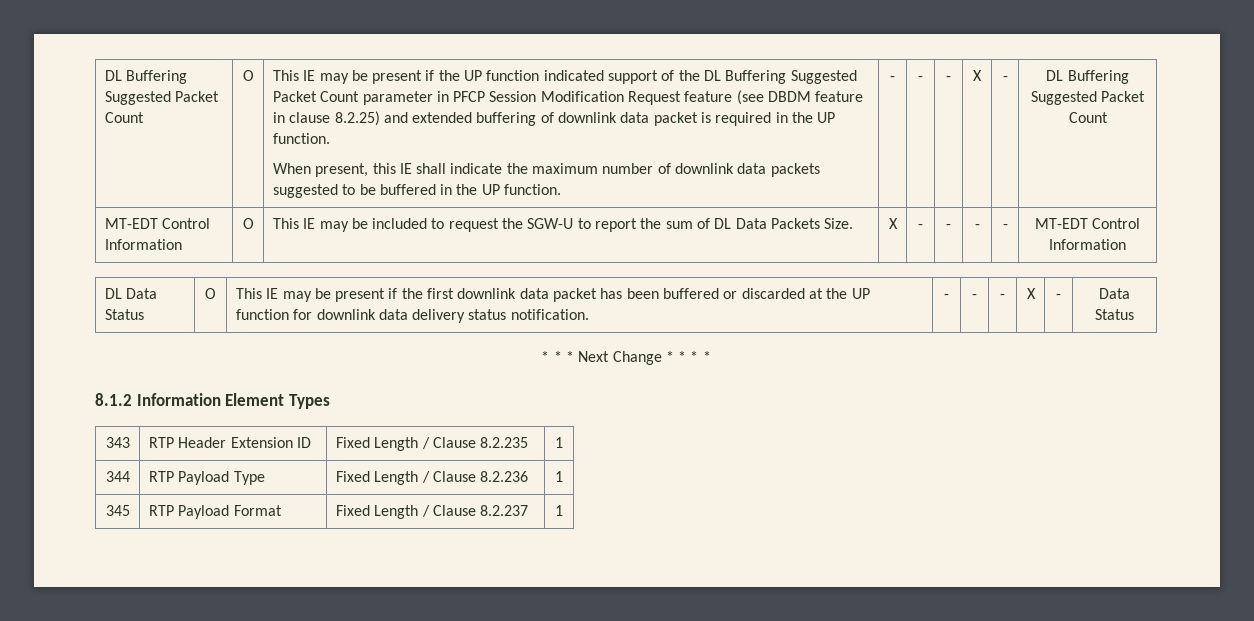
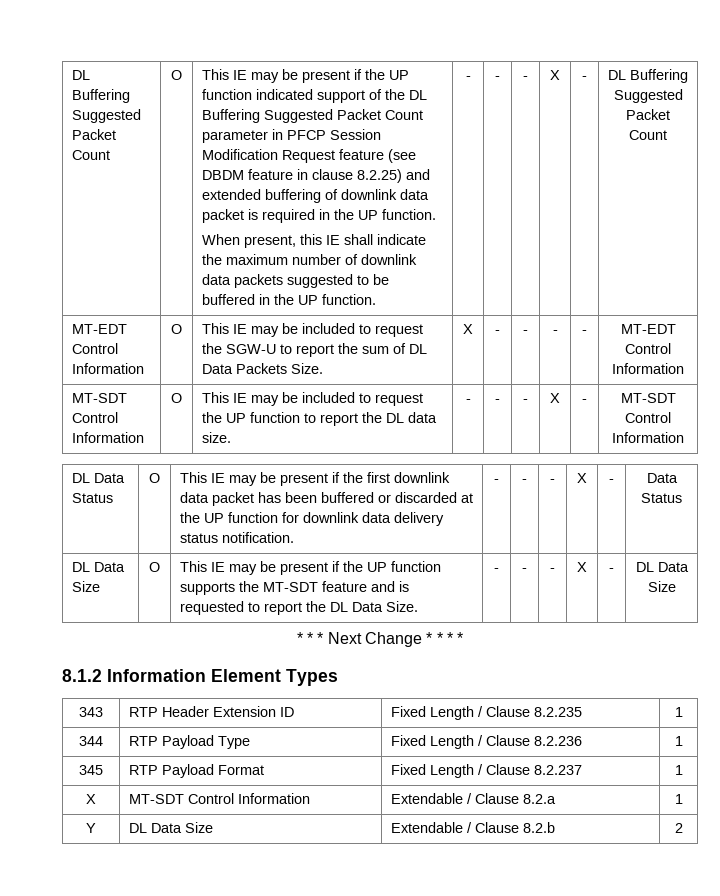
+ MT-SDT Control Information | O | This IE may be included to request the UP function to report the DL data size. | - | - | - | X | - | MT-SDT Control Information
+ DL Data Size | O | This IE may be present if the UP function supports the MT-SDT feature and is requested to report the DL Data Size. | - | - | - | X | - | DL Data Size
+ X | MT-SDT Control Information | Extendable / Clause 8.2.a | 1
+ Y | DL Data Size | Extendable / Clause 8.2.b | 2

